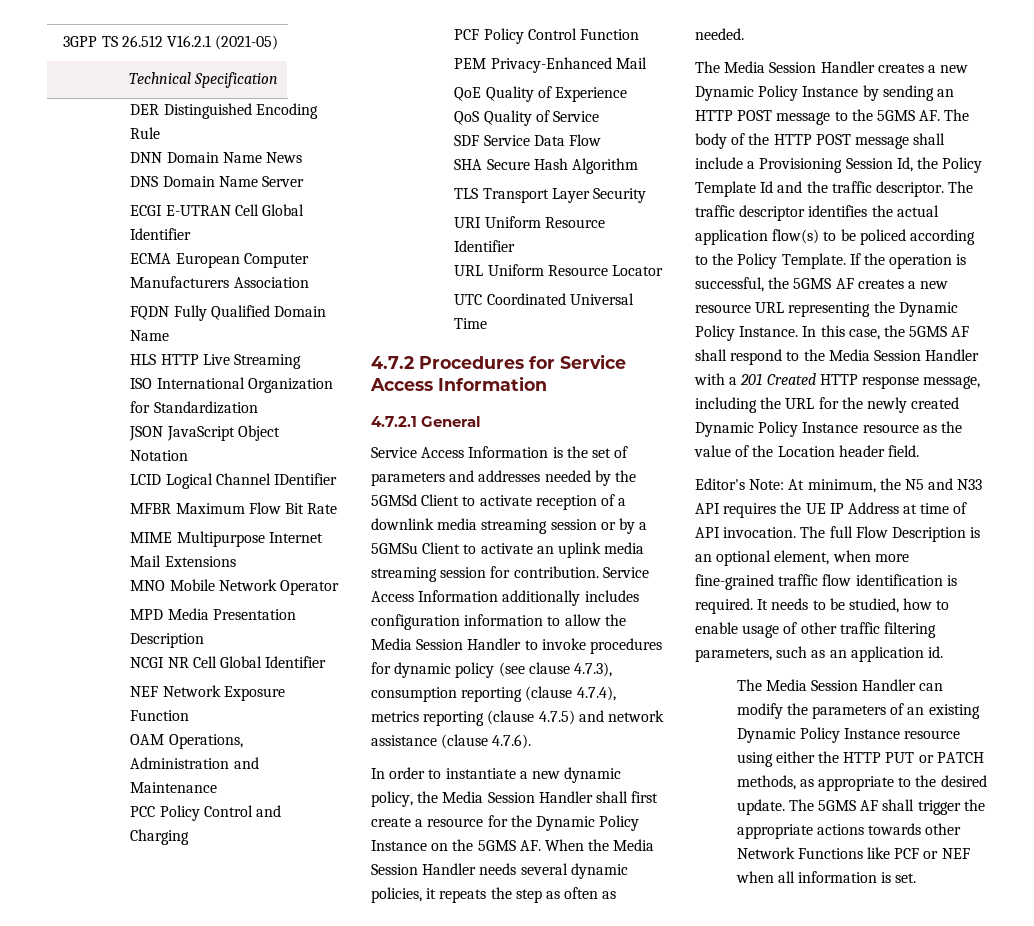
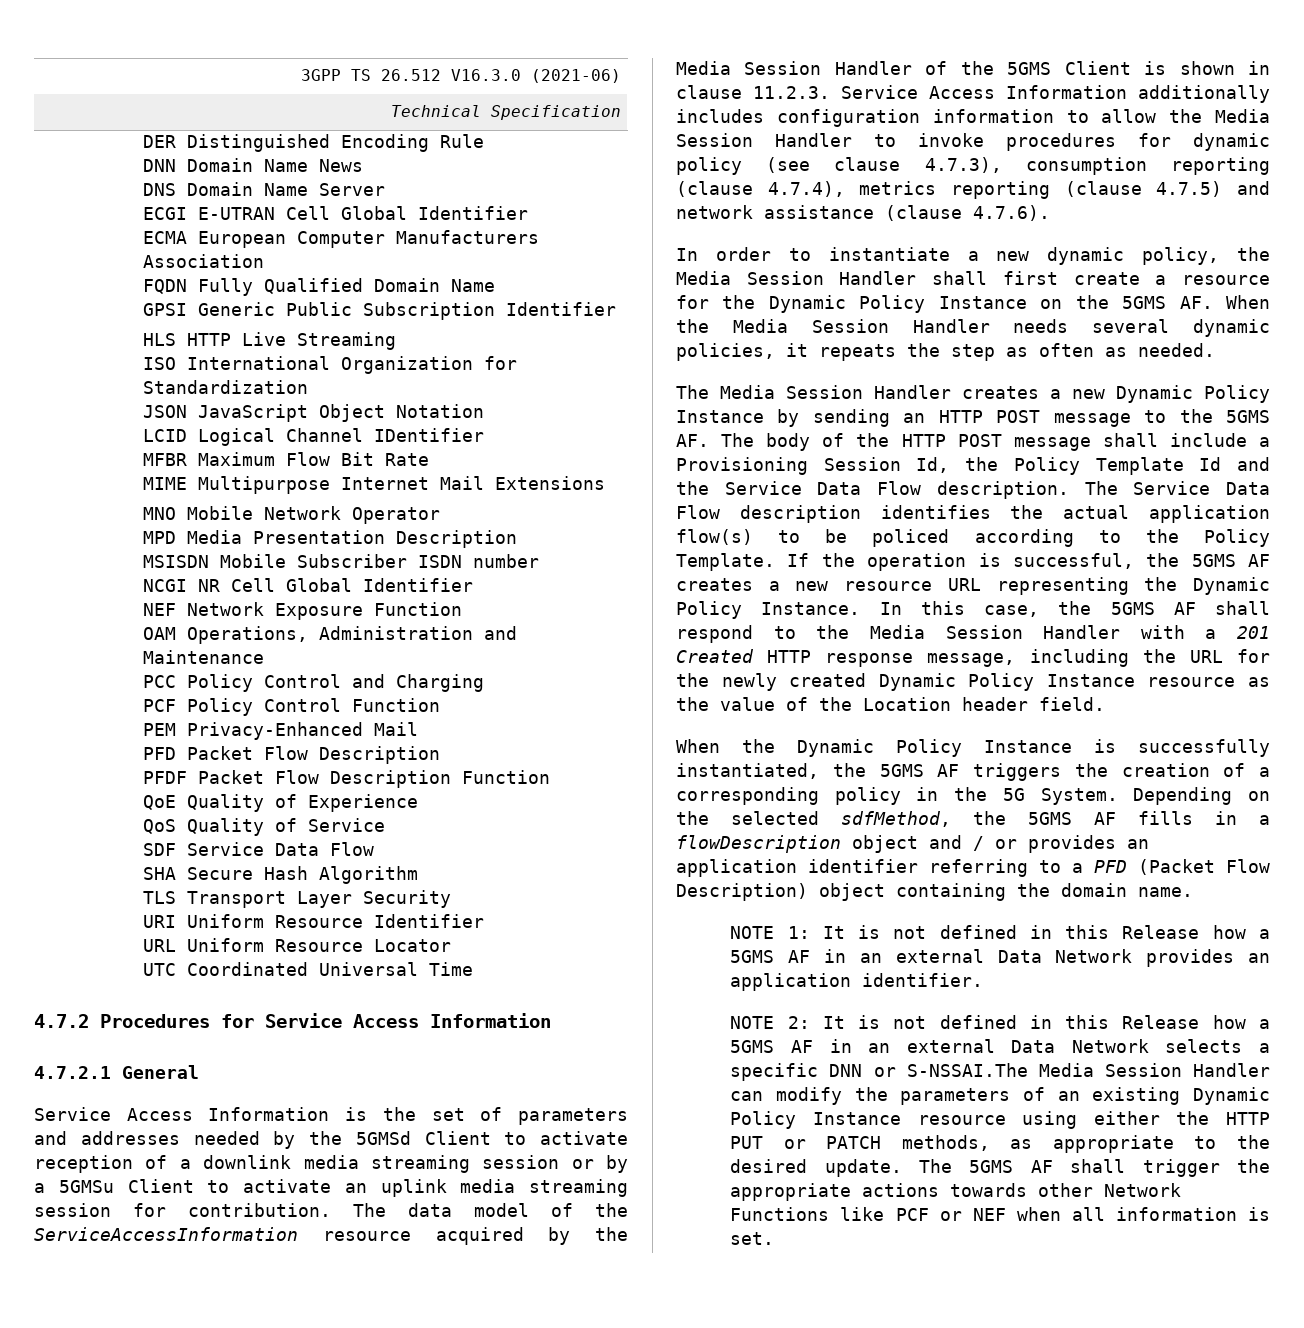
- 3GPP TS 26.512 V16.2.1 (2021-05)
+ 3GPP TS 26.512 V16.3.0 (2021-06)
+ GPSI Generic Public Subscription Identifier
+ MSISDN Mobile Subscriber ISDN number
+ PFD Packet Flow Description
+ PFDF Packet Flow Description Function
- Service Access Information additionally includes configuration information to allow the Media Session Handler to invoke procedures for dynamic policy (see clause 4.7.3), consumption reporting (clause 4.7.4), metrics reporting (clause 4.7.5) and network assistance (clause 4.7.6).
+ The data model of the ServiceAccessInformation resource acquired by the Media Session Handler of the 5GMS Client is shown in clause 11.2.3. Service Access Information additionally includes configuration information to allow the Media Session Handler to invoke procedures for dynamic policy (see clause 4.7.3), consumption reporting (clause 4.7.4), metrics reporting (clause 4.7.5) and network assistance (clause 4.7.6).
- The Media Session Handler creates a new Dynamic Policy Instance by sending an HTTP POST message to the 5GMS AF. The body of the HTTP POST message shall include a Provisioning Session Id, the Policy Template Id and the traffic descriptor. The traffic descriptor identifies the actual application flow(s) to be policed according to the Policy Template.
+ The Media Session Handler creates a new Dynamic Policy Instance by sending an HTTP POST message to the 5GMS AF. The body of the HTTP POST message shall include a Provisioning Session Id, the Policy Template Id and the Service Data Flow description. The Service Data Flow description identifies the actual application flow(s) to be policed according to the Policy Template.
- Editor's Note: At minimum, the N5 and N33 API requires the UE IP Address at time of API invocation. The full Flow Description is an optional element, when more fine-grained traffic flow identification is required. It needs to be studied, how to enable usage of other traffic filtering parameters, such as an application id.
- The Media Session Handler can modify the parameters of an existing Dynamic Policy Instance resource using either the HTTP PUT or PATCH methods, as appropriate to the desired update.
+ When the Dynamic Policy Instance is successfully instantiated, the 5GMS AF triggers the creation of a corresponding policy in the 5G System. Depending on the selected sdfMethod, the 5GMS AF fills in a flowDescription object and / or provides an application identifier referring to a PFD (Packet Flow Description) object containing the domain name.
+ NOTE 1: It is not defined in this Release how a 5GMS AF in an external Data Network provides an application identifier.
+ NOTE 2: It is not defined in this Release how a 5GMS AF in an external Data Network selects a specific DNN or S-NSSAI.The Media Session Handler can modify the parameters of an existing Dynamic Policy Instance resource using either the HTTP PUT or PATCH methods, as appropriate to the desired update.

